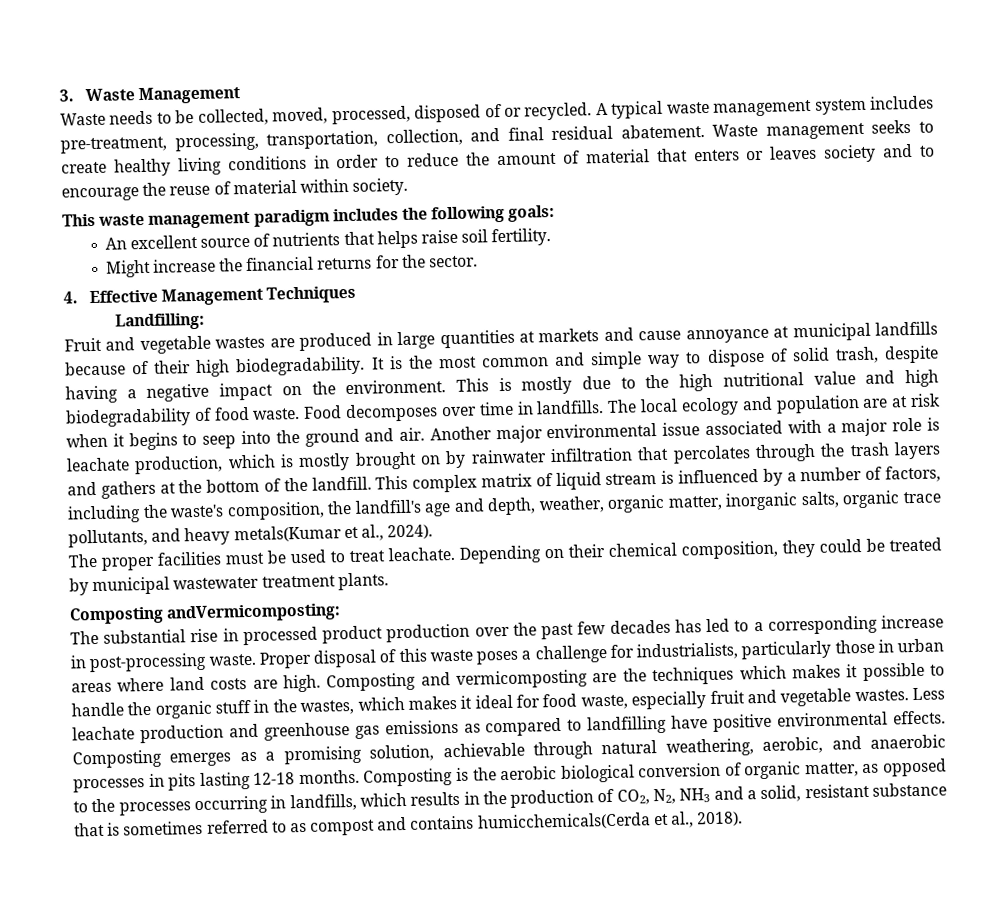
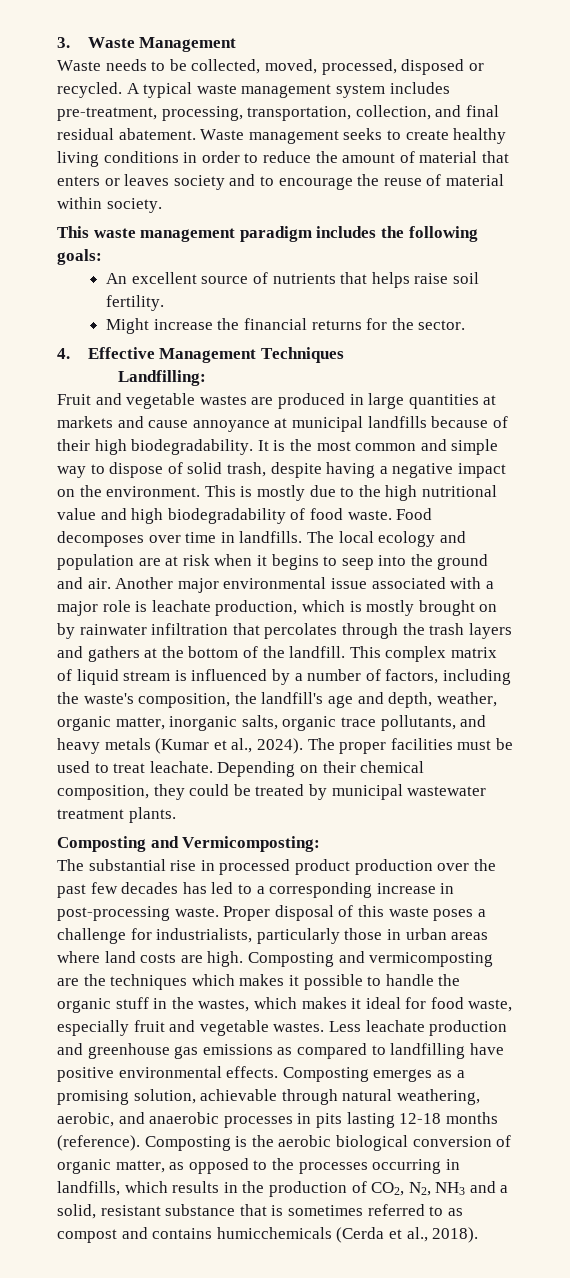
- Waste needs to be collected, moved, processed, disposed of or recycled.
+ Waste needs to be collected, moved, processed, disposed or recycled.
- This complex matrix of liquid stream is influenced by a number of factors, including the waste's composition, the landfill's age and depth, weather, organic matter, inorganic salts, organic trace pollutants, and heavy metals(Kumar et al., 2024).
- The proper facilities must be used to treat leachate.
+ This complex matrix of liquid stream is influenced by a number of factors, including the waste's composition, the landfill's age and depth, weather, organic matter, inorganic salts, organic trace pollutants, and heavy metals (Kumar et al., 2024). The proper facilities must be used to treat leachate.
- Composting andVermicomposting:
+ Composting and Vermicomposting:
- Composting emerges as a promising solution, achievable through natural weathering, aerobic, and anaerobic processes in pits lasting 12-18 months.
+ Composting emerges as a promising solution, achievable through natural weathering, aerobic, and anaerobic processes in pits lasting 12-18 months (reference).
- Composting is the aerobic biological conversion of organic matter, as opposed to the processes occurring in landfills, which results in the production of CO2, N2, NH3 and a solid, resistant substance that is sometimes referred to as compost and contains humicchemicals(Cerda et al., 2018).
+ Composting is the aerobic biological conversion of organic matter, as opposed to the processes occurring in landfills, which results in the production of CO2, N2, NH3 and a solid, resistant substance that is sometimes referred to as compost and contains humicchemicals (Cerda et al., 2018).

